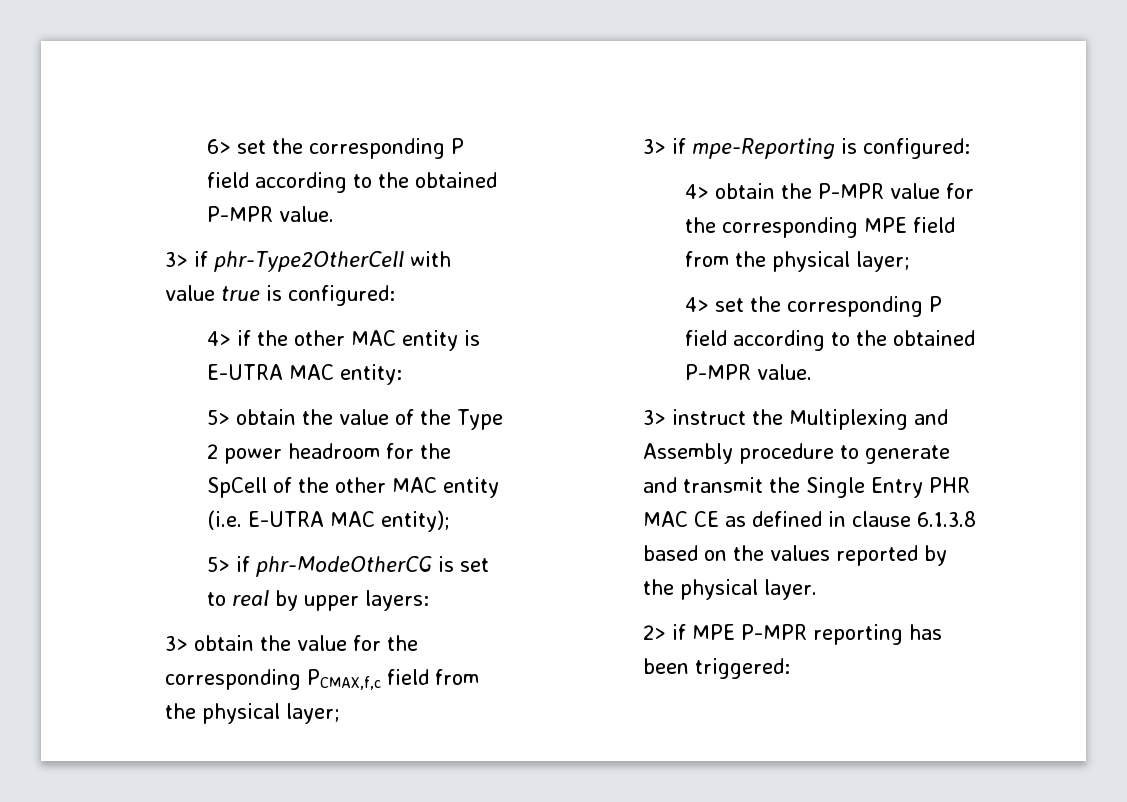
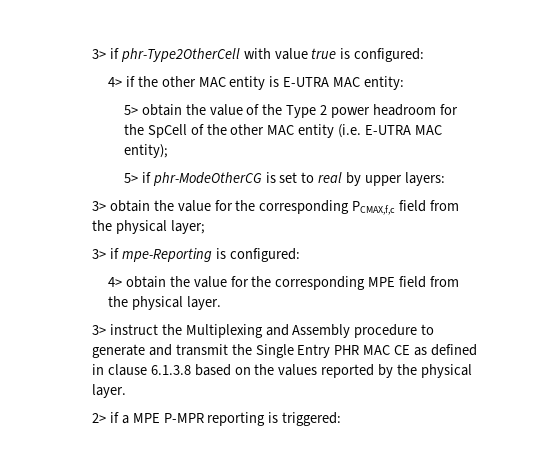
- 6> set the corresponding P field according to the obtained P-MPR value.
- 4> obtain the P-MPR value for the corresponding MPE field from the physical layer;
- 4> set the corresponding P field according to the obtained P-MPR value.
+ 4> obtain the value for the corresponding MPE field from the physical layer.
- 2> if MPE P-MPR reporting has been triggered:
+ 2> if a MPE P-MPR reporting is triggered:

